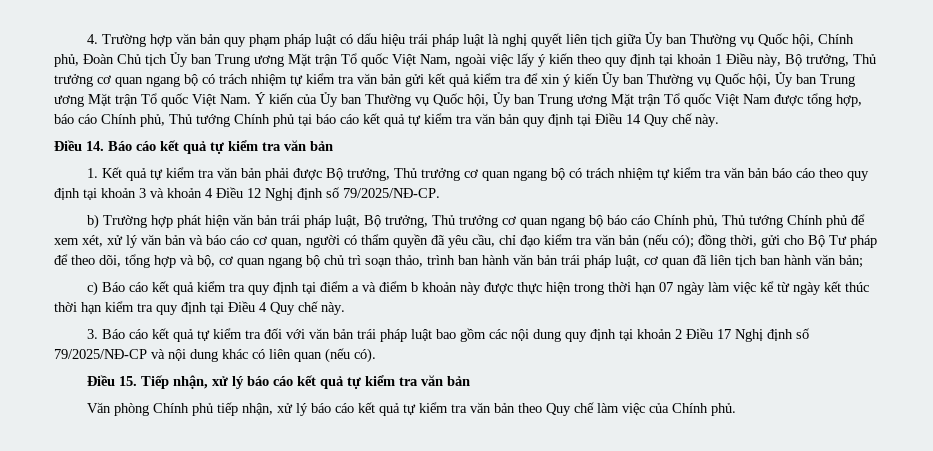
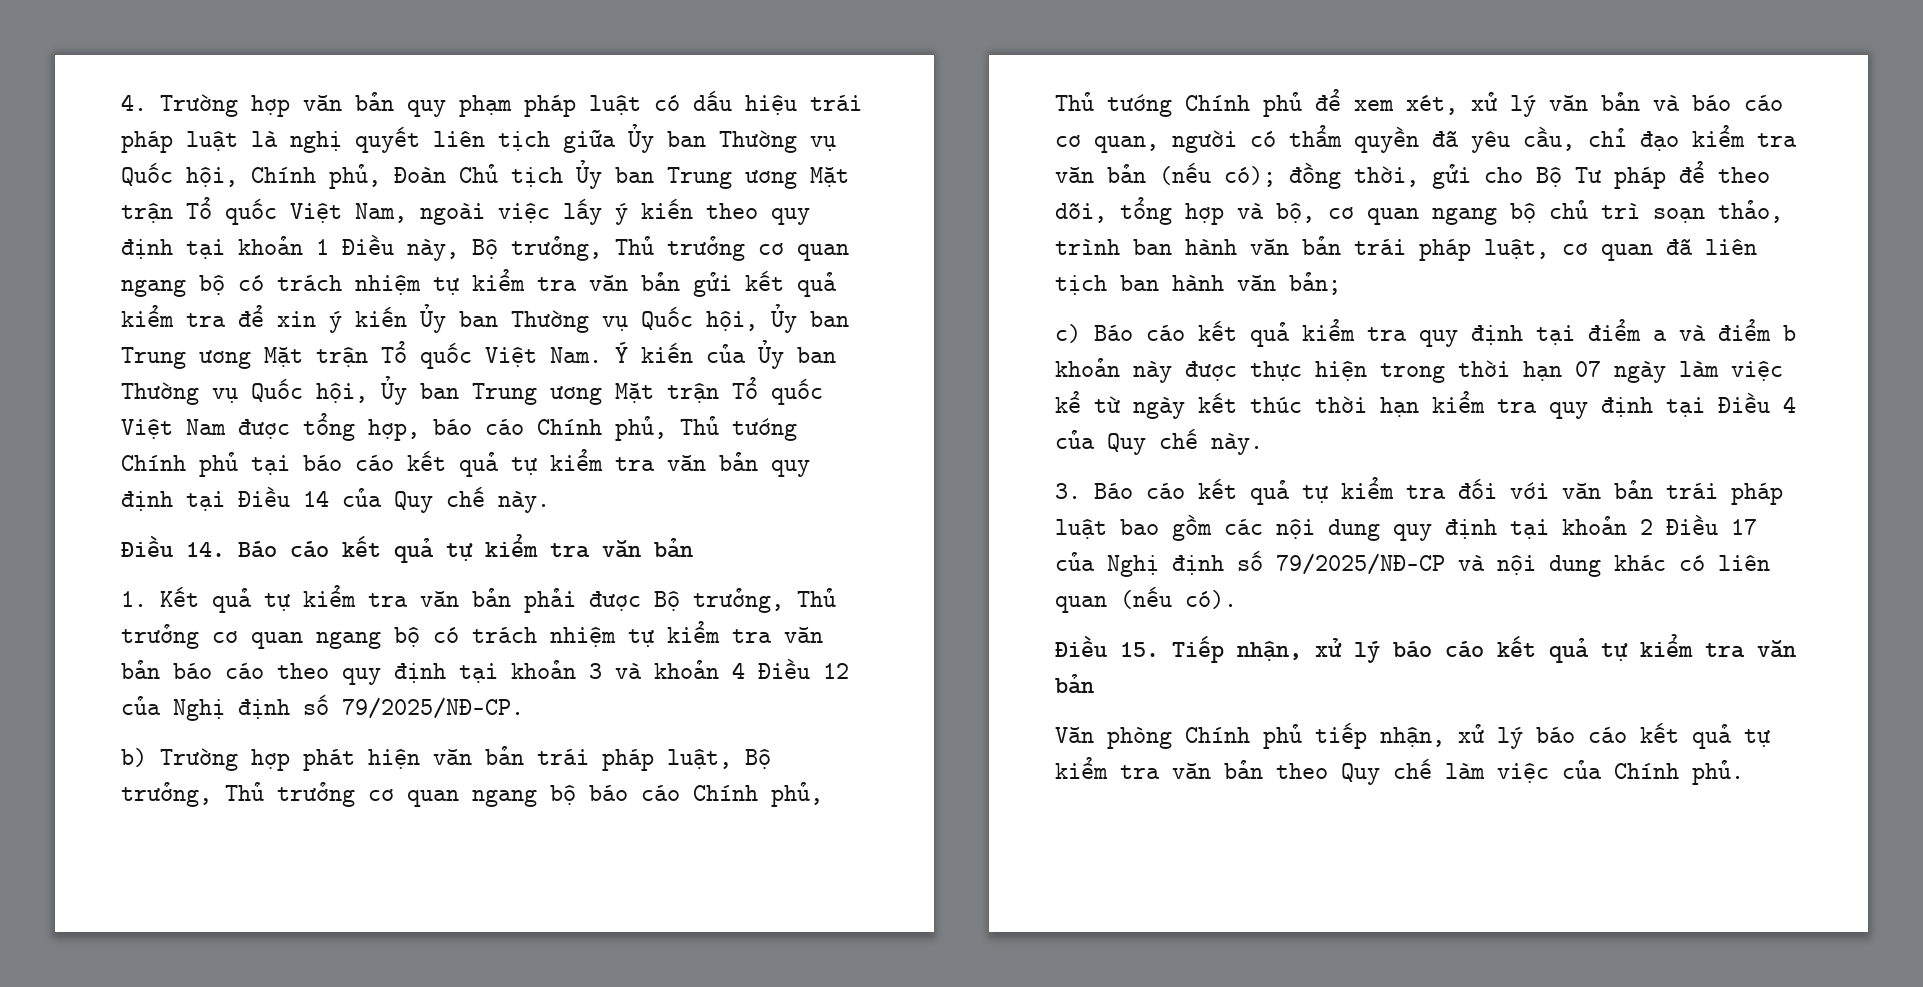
- 4. Trường hợp văn bản quy phạm pháp luật có dấu hiệu trái pháp luật là nghị quyết liên tịch giữa Ủy ban Thường vụ Quốc hội, Chính phủ, Đoàn Chủ tịch Ủy ban Trung ương Mặt trận Tổ quốc Việt Nam, ngoài việc lấy ý kiến theo quy định tại khoản 1 Điều này, Bộ trưởng, Thủ trưởng cơ quan ngang bộ có trách nhiệm tự kiểm tra văn bản gửi kết quả kiểm tra để xin ý kiến Ủy ban Thường vụ Quốc hội, Ủy ban Trung ương Mặt trận Tổ quốc Việt Nam. Ý kiến của Ủy ban Thường vụ Quốc hội, Ủy ban Trung ương Mặt trận Tổ quốc Việt Nam được tổng hợp, báo cáo Chính phủ, Thủ tướng Chính phủ tại báo cáo kết quả tự kiểm tra văn bản quy định tại Điều 14 Quy chế này.
+ 4. Trường hợp văn bản quy phạm pháp luật có dấu hiệu trái pháp luật là nghị quyết liên tịch giữa Ủy ban Thường vụ Quốc hội, Chính phủ, Đoàn Chủ tịch Ủy ban Trung ương Mặt trận Tổ quốc Việt Nam, ngoài việc lấy ý kiến theo quy định tại khoản 1 Điều này, Bộ trưởng, Thủ trưởng cơ quan ngang bộ có trách nhiệm tự kiểm tra văn bản gửi kết quả kiểm tra để xin ý kiến Ủy ban Thường vụ Quốc hội, Ủy ban Trung ương Mặt trận Tổ quốc Việt Nam. Ý kiến của Ủy ban Thường vụ Quốc hội, Ủy ban Trung ương Mặt trận Tổ quốc Việt Nam được tổng hợp, báo cáo Chính phủ, Thủ tướng Chính phủ tại báo cáo kết quả tự kiểm tra văn bản quy định tại Điều 14 của Quy chế này.
- 1. Kết quả tự kiểm tra văn bản phải được Bộ trưởng, Thủ trưởng cơ quan ngang bộ có trách nhiệm tự kiểm tra văn bản báo cáo theo quy định tại khoản 3 và khoản 4 Điều 12 Nghị định số 79/2025/NĐ-CP.
+ 1. Kết quả tự kiểm tra văn bản phải được Bộ trưởng, Thủ trưởng cơ quan ngang bộ có trách nhiệm tự kiểm tra văn bản báo cáo theo quy định tại khoản 3 và khoản 4 Điều 12 của Nghị định số 79/2025/NĐ-CP.
- c) Báo cáo kết quả kiểm tra quy định tại điểm a và điểm b khoản này được thực hiện trong thời hạn 07 ngày làm việc kể từ ngày kết thúc thời hạn kiểm tra quy định tại Điều 4 Quy chế này.
+ c) Báo cáo kết quả kiểm tra quy định tại điểm a và điểm b khoản này được thực hiện trong thời hạn 07 ngày làm việc kể từ ngày kết thúc thời hạn kiểm tra quy định tại Điều 4 của Quy chế này.
- 3. Báo cáo kết quả tự kiểm tra đối với văn bản trái pháp luật bao gồm các nội dung quy định tại khoản 2 Điều 17 Nghị định số 79/2025/NĐ-CP và nội dung khác có liên quan (nếu có).
+ 3. Báo cáo kết quả tự kiểm tra đối với văn bản trái pháp luật bao gồm các nội dung quy định tại khoản 2 Điều 17 của Nghị định số 79/2025/NĐ-CP và nội dung khác có liên quan (nếu có).

